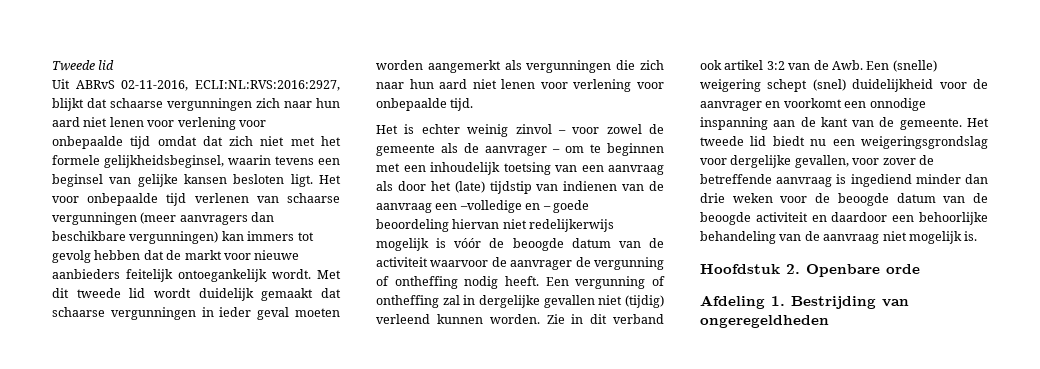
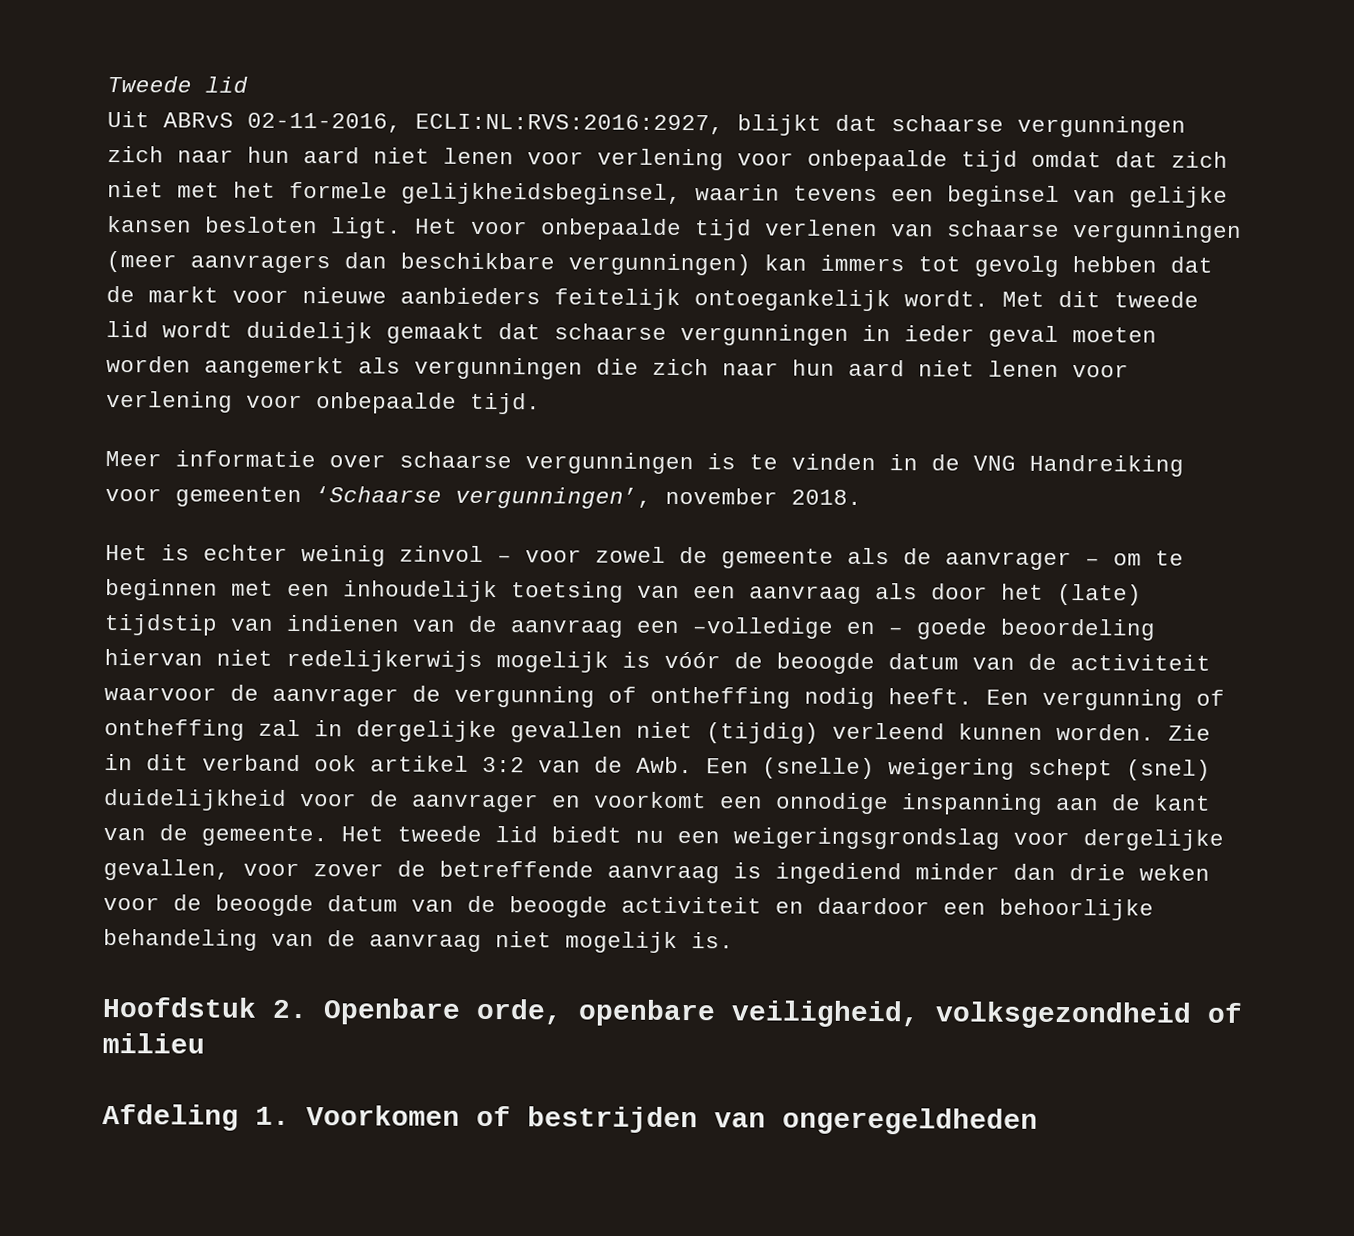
+ Meer informatie over schaarse vergunningen is te vinden in de VNG Handreiking voor gemeenten ‘Schaarse vergunningen’, november 2018.
- Hoofdstuk 2. Openbare orde
+ Hoofdstuk 2. Openbare orde, openbare veiligheid, volksgezondheid of milieu
- Afdeling 1. Bestrijding van ongeregeldheden
+ Afdeling 1. Voorkomen of bestrijden van ongeregeldheden

